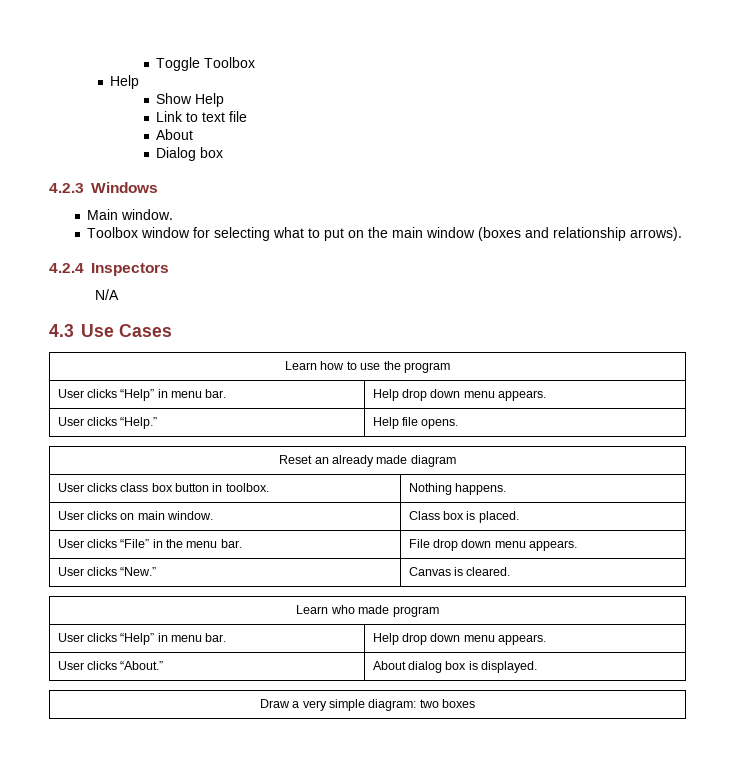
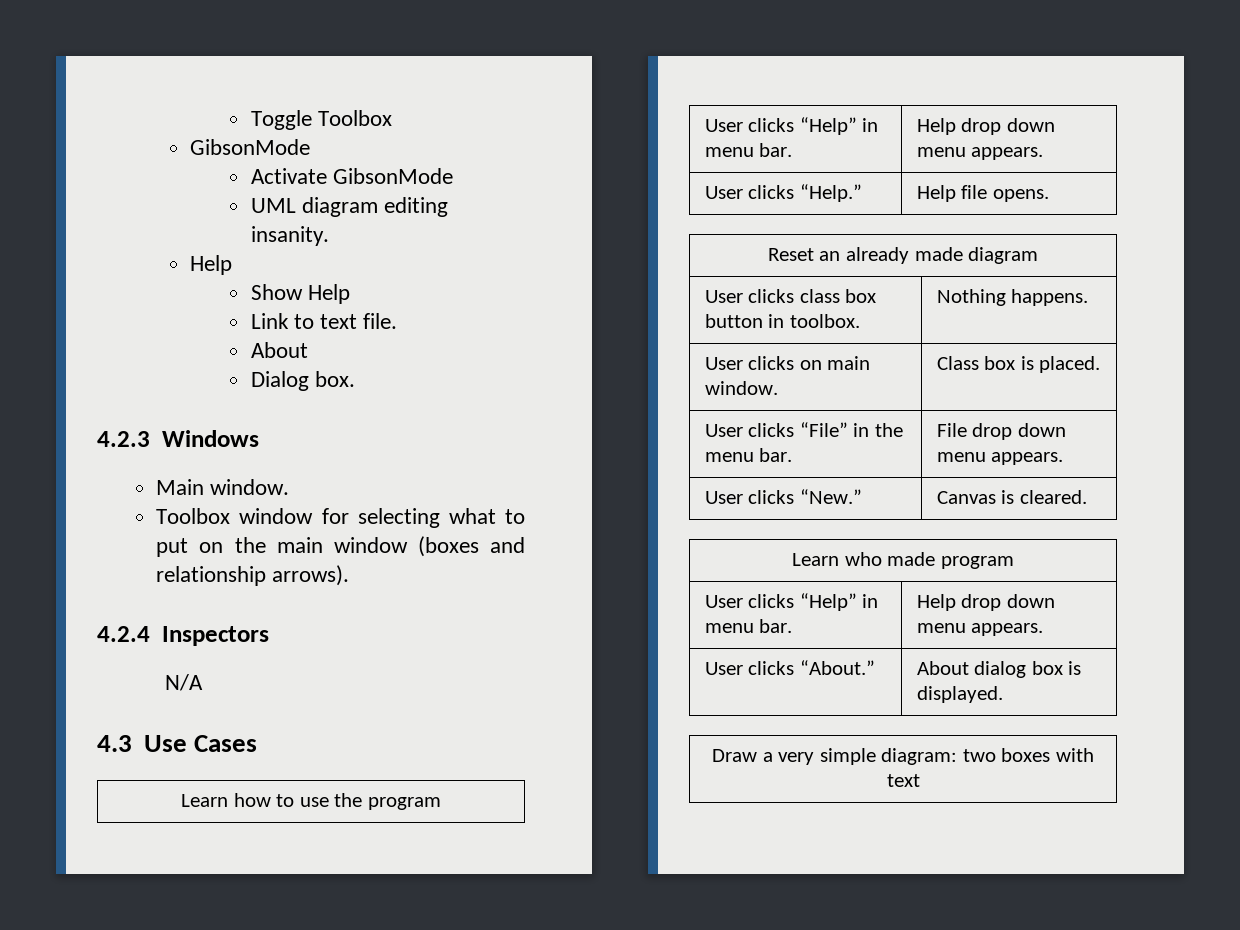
  Toggle Toolbox
+ GibsonMode
+ Activate GibsonMode
+ UML diagram editing insanity.
- Link to text file
+ Link to text file.
- Dialog box
+ Dialog box.
- Draw a very simple diagram: two boxes
+ Draw a very simple diagram: two boxes with text

